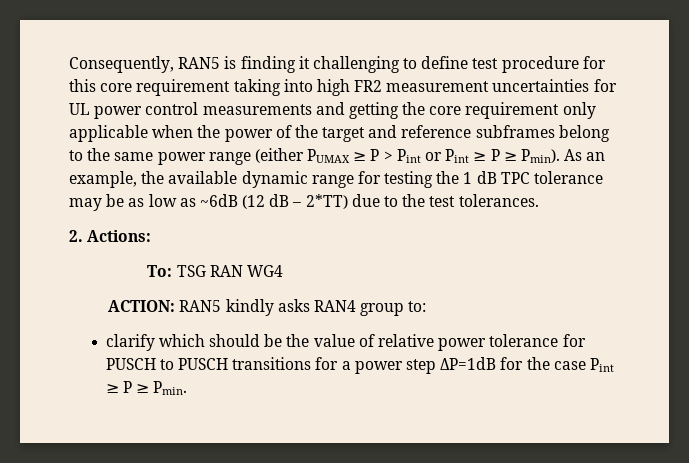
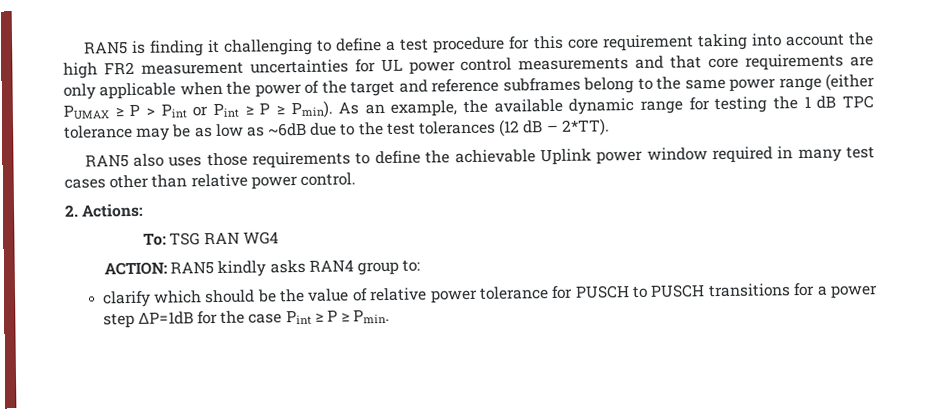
- Consequently, RAN5 is finding it challenging to define test procedure for this core requirement taking into high FR2 measurement uncertainties for UL power control measurements and getting the core requirement only applicable when the power of the target and reference subframes belong to the same power range (either PUMAX ≥ P > Pint or Pint ≥ P ≥ Pmin).
+ RAN5 is finding it challenging to define a test procedure for this core requirement taking into account the high FR2 measurement uncertainties for UL power control measurements and that core requirements are only applicable when the power of the target and reference subframes belong to the same power range (either PUMAX ≥ P > Pint or Pint ≥ P ≥ Pmin).
- As an example, the available dynamic range for testing the 1 dB TPC tolerance may be as low as ~6dB (12 dB – 2*TT) due to the test tolerances.
+ As an example, the available dynamic range for testing the 1 dB TPC tolerance may be as low as ~6dB due to the test tolerances (12 dB – 2*TT).
+ RAN5 also uses those requirements to define the achievable Uplink power window required in many test cases other than relative power control.

